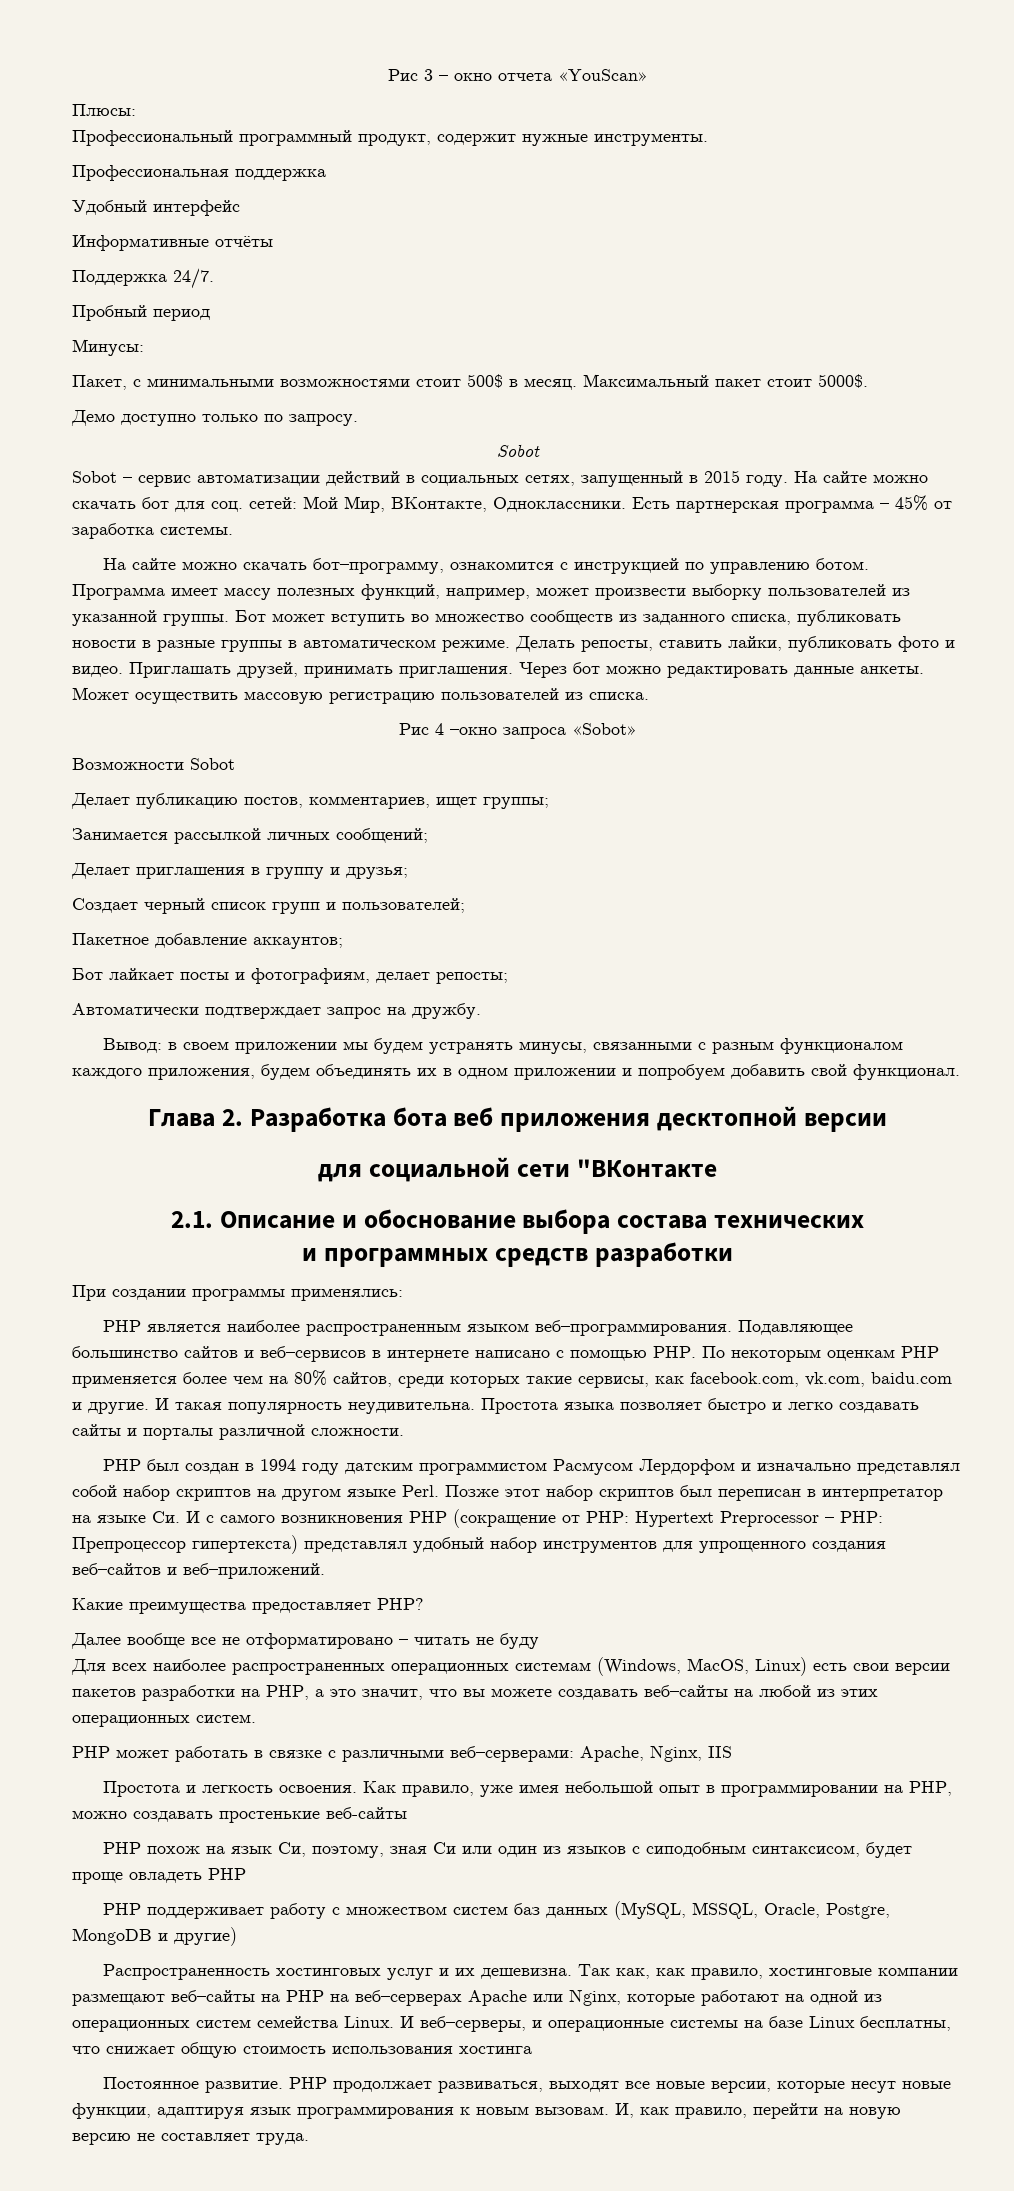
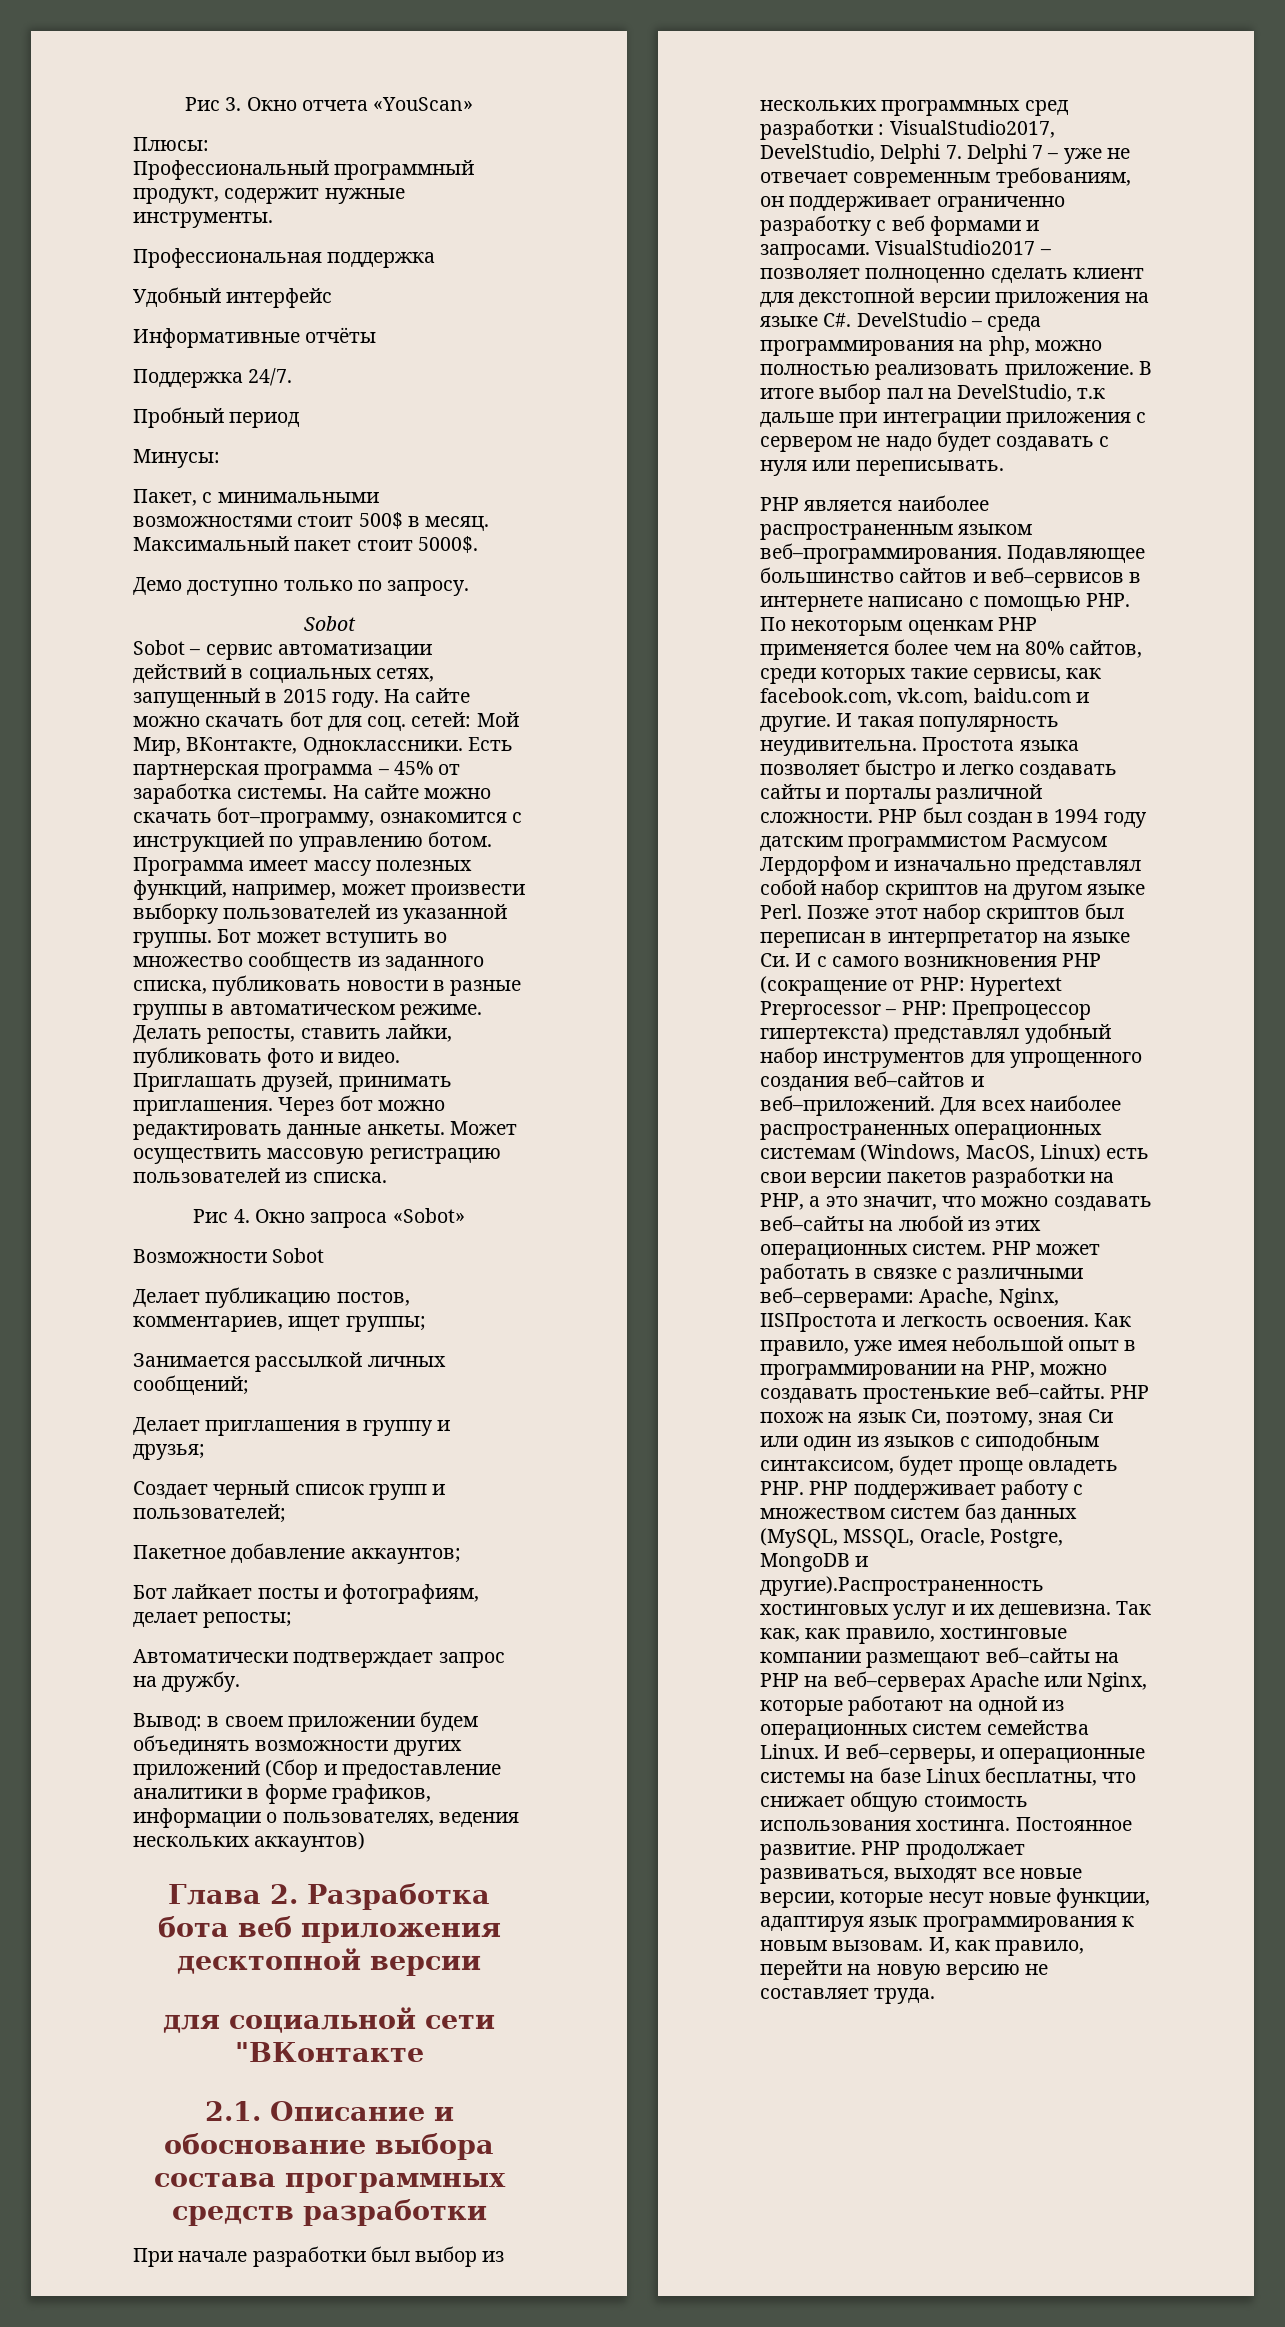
- Рис 3 – окно отчета «YouScan»
+ Рис 3. Окно отчета «YouScan»
- Есть партнерская программа – 45% от заработка системы.
- На сайте можно скачать бот–программу, ознакомится с инструкцией по управлению ботом.
+ Есть партнерская программа – 45% от заработка системы. На сайте можно скачать бот–программу, ознакомится с инструкцией по управлению ботом.
- Рис 4 –окно запроса «Sobot»
+ Рис 4. Окно запроса «Sobot»
- Вывод: в своем приложении мы будем устранять минусы, связанными с разным функционалом каждого приложения, будем объединять их в одном приложении и попробуем добавить свой функционал.
+ Вывод: в своем приложении будем объединять возможности других приложений (Сбор и предоставление аналитики в форме графиков, информации о пользователях, ведения нескольких аккаунтов)
- 2.1. Описание и обоснование выбора состава технических
- и программных средств разработки
+ 2.1. Описание и обоснование выбора состава программных средств разработки
- При создании программы применялись:
+ При начале разработки был выбор из нескольких программных сред разработки : VisualStudio2017, DevelStudio, Delphi 7. Delphi 7 – уже не отвечает современным требованиям, он поддерживает ограниченно разработку с веб формами и запросами. VisualStudio2017 – позволяет полноценно сделать клиент для декстопной версии приложения на языке C#. DevelStudio – среда программирования на php, можно полностью реализовать приложение. В итоге выбор пал на DevelStudio, т.к дальше при интеграции приложения с сервером не надо будет создавать с нуля или переписывать.
- Простота языка позволяет быстро и легко создавать сайты и порталы различной сложности.
- PHP был создан в 1994 году датским программистом Расмусом Лердорфом и изначально представлял собой набор скриптов на другом языке Perl.
+ Простота языка позволяет быстро и легко создавать сайты и порталы различной сложности. PHP был создан в 1994 году датским программистом Расмусом Лердорфом и изначально представлял собой набор скриптов на другом языке Perl.
- Препроцессор гипертекста) представлял удобный набор инструментов для упрощенного создания веб–сайтов и веб–приложений.
- Какие преимущества предоставляет PHP?
- Далее вообще все не отформатировано – читать не буду
- Для всех наиболее распространенных операционных системам (Windows, MacOS, Linux) есть свои версии пакетов разработки на PHP, а это значит, что вы можете создавать веб–сайты на любой из этих операционных систем.
- PHP может работать в связке с различными веб–серверами:
+ Препроцессор гипертекста) представлял удобный набор инструментов для упрощенного создания веб–сайтов и веб–приложений. Для всех наиболее распространенных операционных системам (Windows, MacOS, Linux) есть свои версии пакетов разработки на PHP, а это значит, что можно создавать веб–сайты на любой из этих операционных систем. PHP может работать в связке с различными веб–серверами:
- Apache, Nginx, IIS
- Простота и легкость освоения.
+ Apache, Nginx, IISПростота и легкость освоения.
- Как правило, уже имея небольшой опыт в программировании на PHP, можно создавать простенькие веб-сайты
- PHP похож на язык Си, поэтому, зная Си или один из языков с сиподобным синтаксисом, будет проще овладеть PHP
- PHP поддерживает работу с множеством систем баз данных (MySQL, MSSQL, Oracle, Postgre, MongoDB и другие)
- Распространенность хостинговых услуг и их дешевизна.
+ Как правило, уже имея небольшой опыт в программировании на PHP, можно создавать простенькие веб–сайты. PHP похож на язык Си, поэтому, зная Си или один из языков с сиподобным синтаксисом, будет проще овладеть PHP. PHP поддерживает работу с множеством систем баз данных (MySQL, MSSQL, Oracle, Postgre, MongoDB и другие).Распространенность хостинговых услуг и их дешевизна.
- И веб–серверы, и операционные системы на базе Linux бесплатны, что снижает общую стоимость использования хостинга
- Постоянное развитие.
+ И веб–серверы, и операционные системы на базе Linux бесплатны, что снижает общую стоимость использования хостинга. Постоянное развитие.

